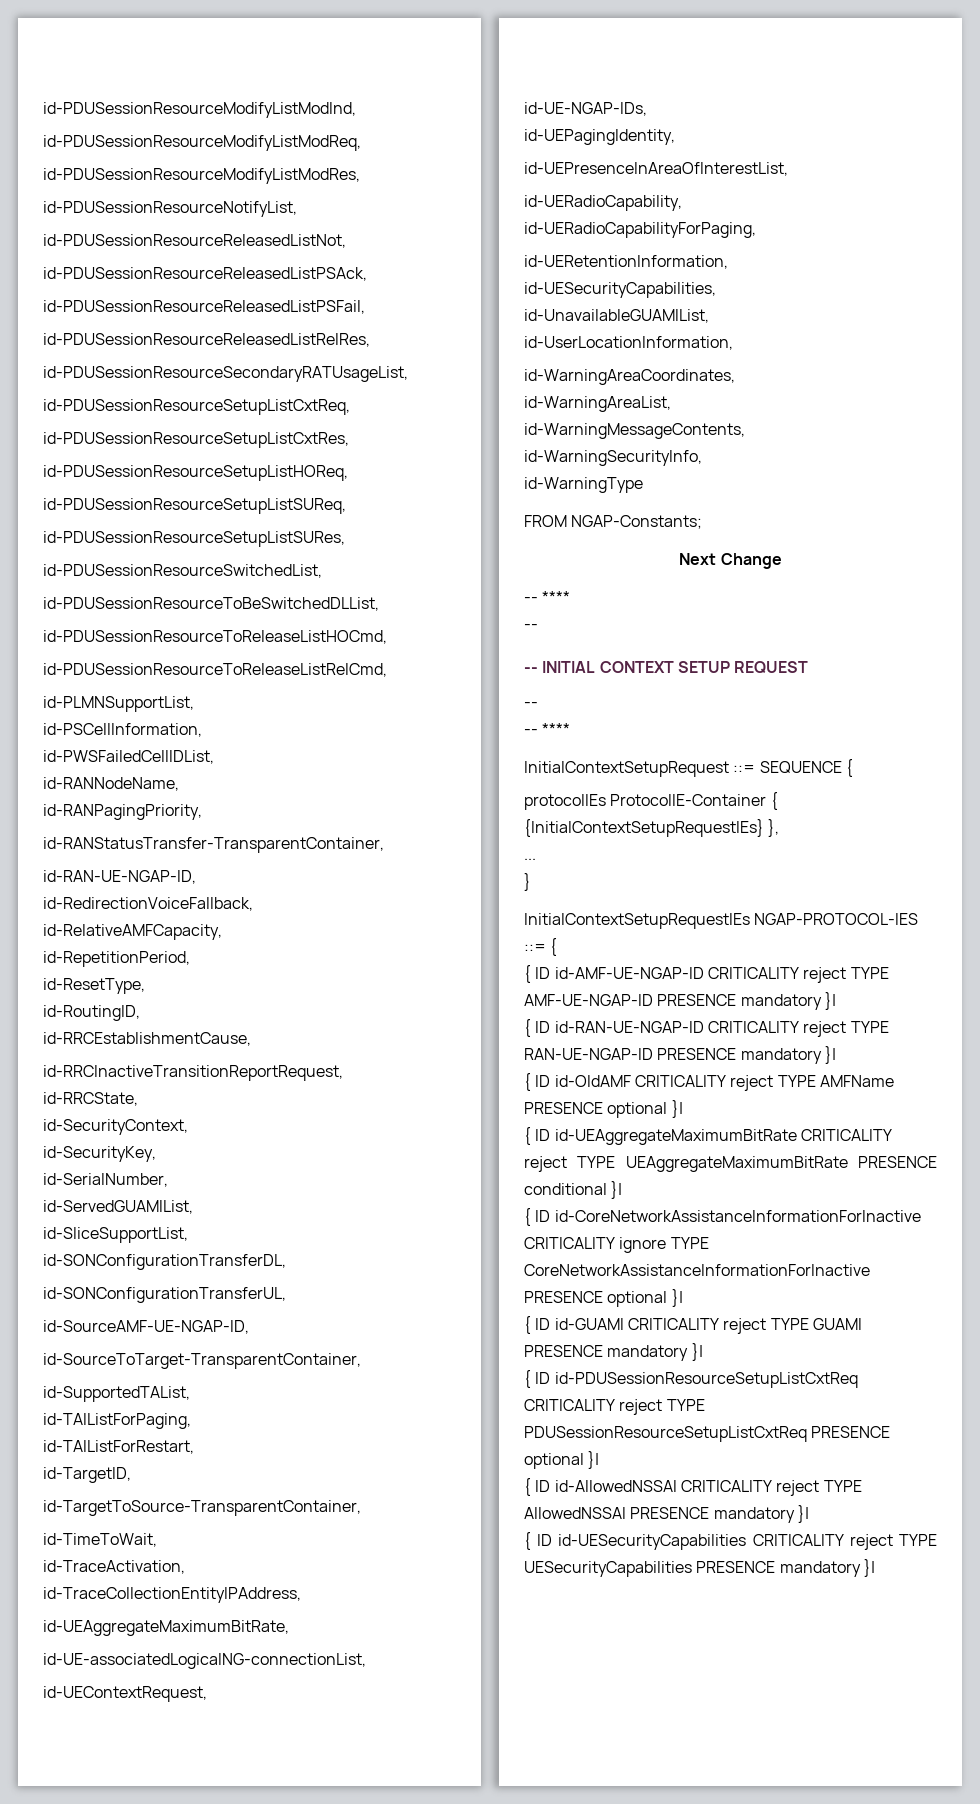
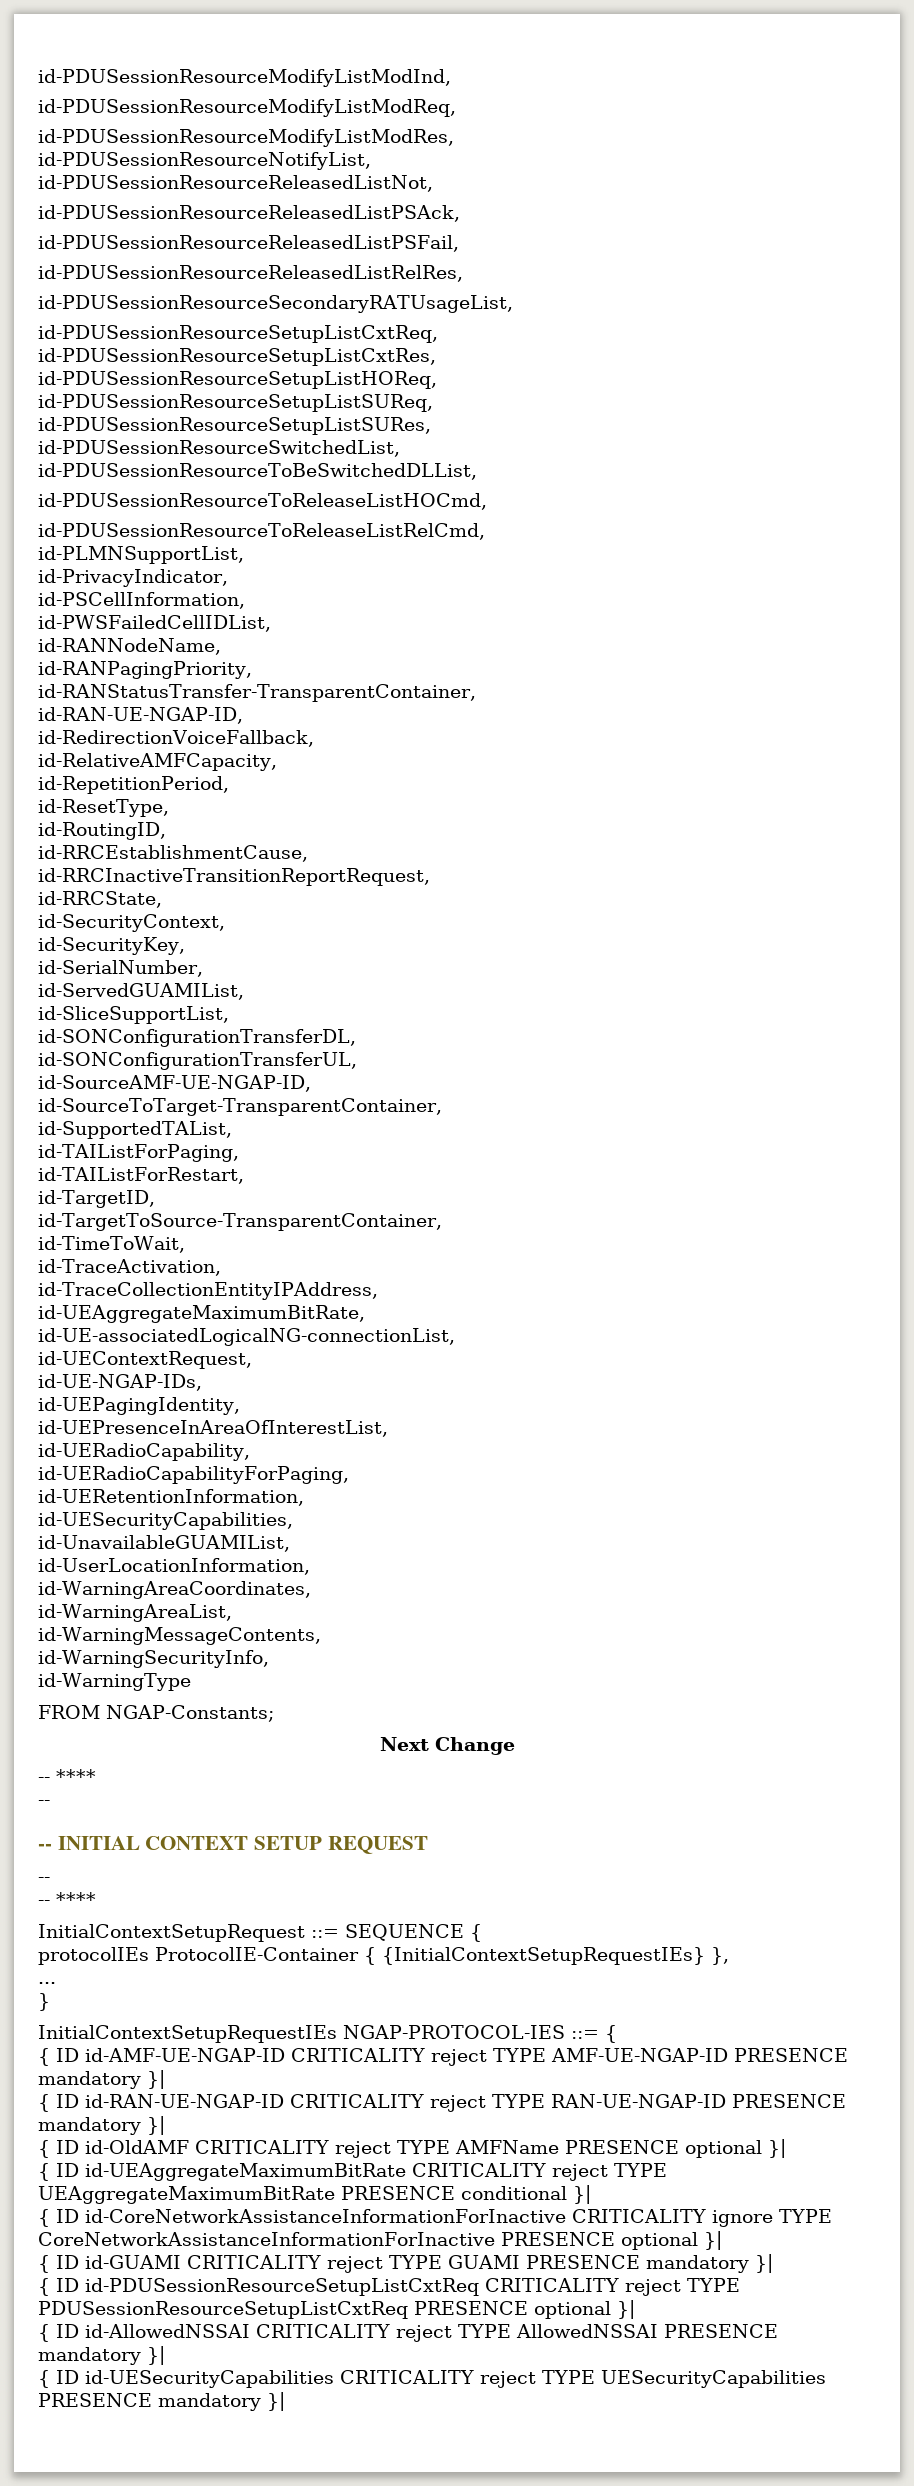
+ id-PrivacyIndicator,

